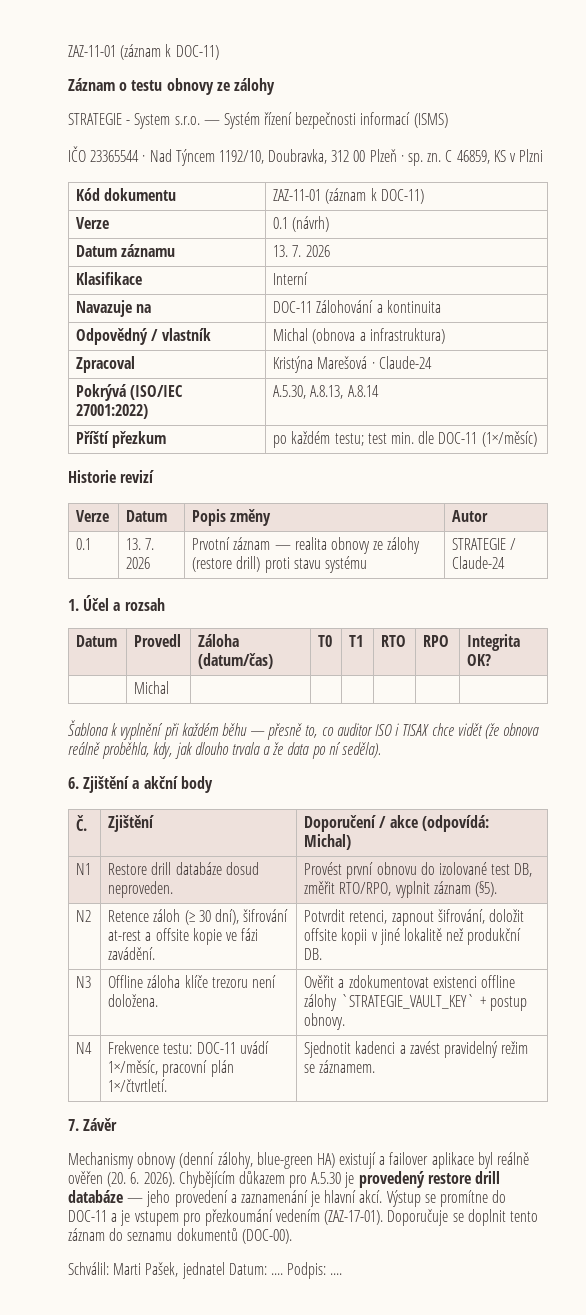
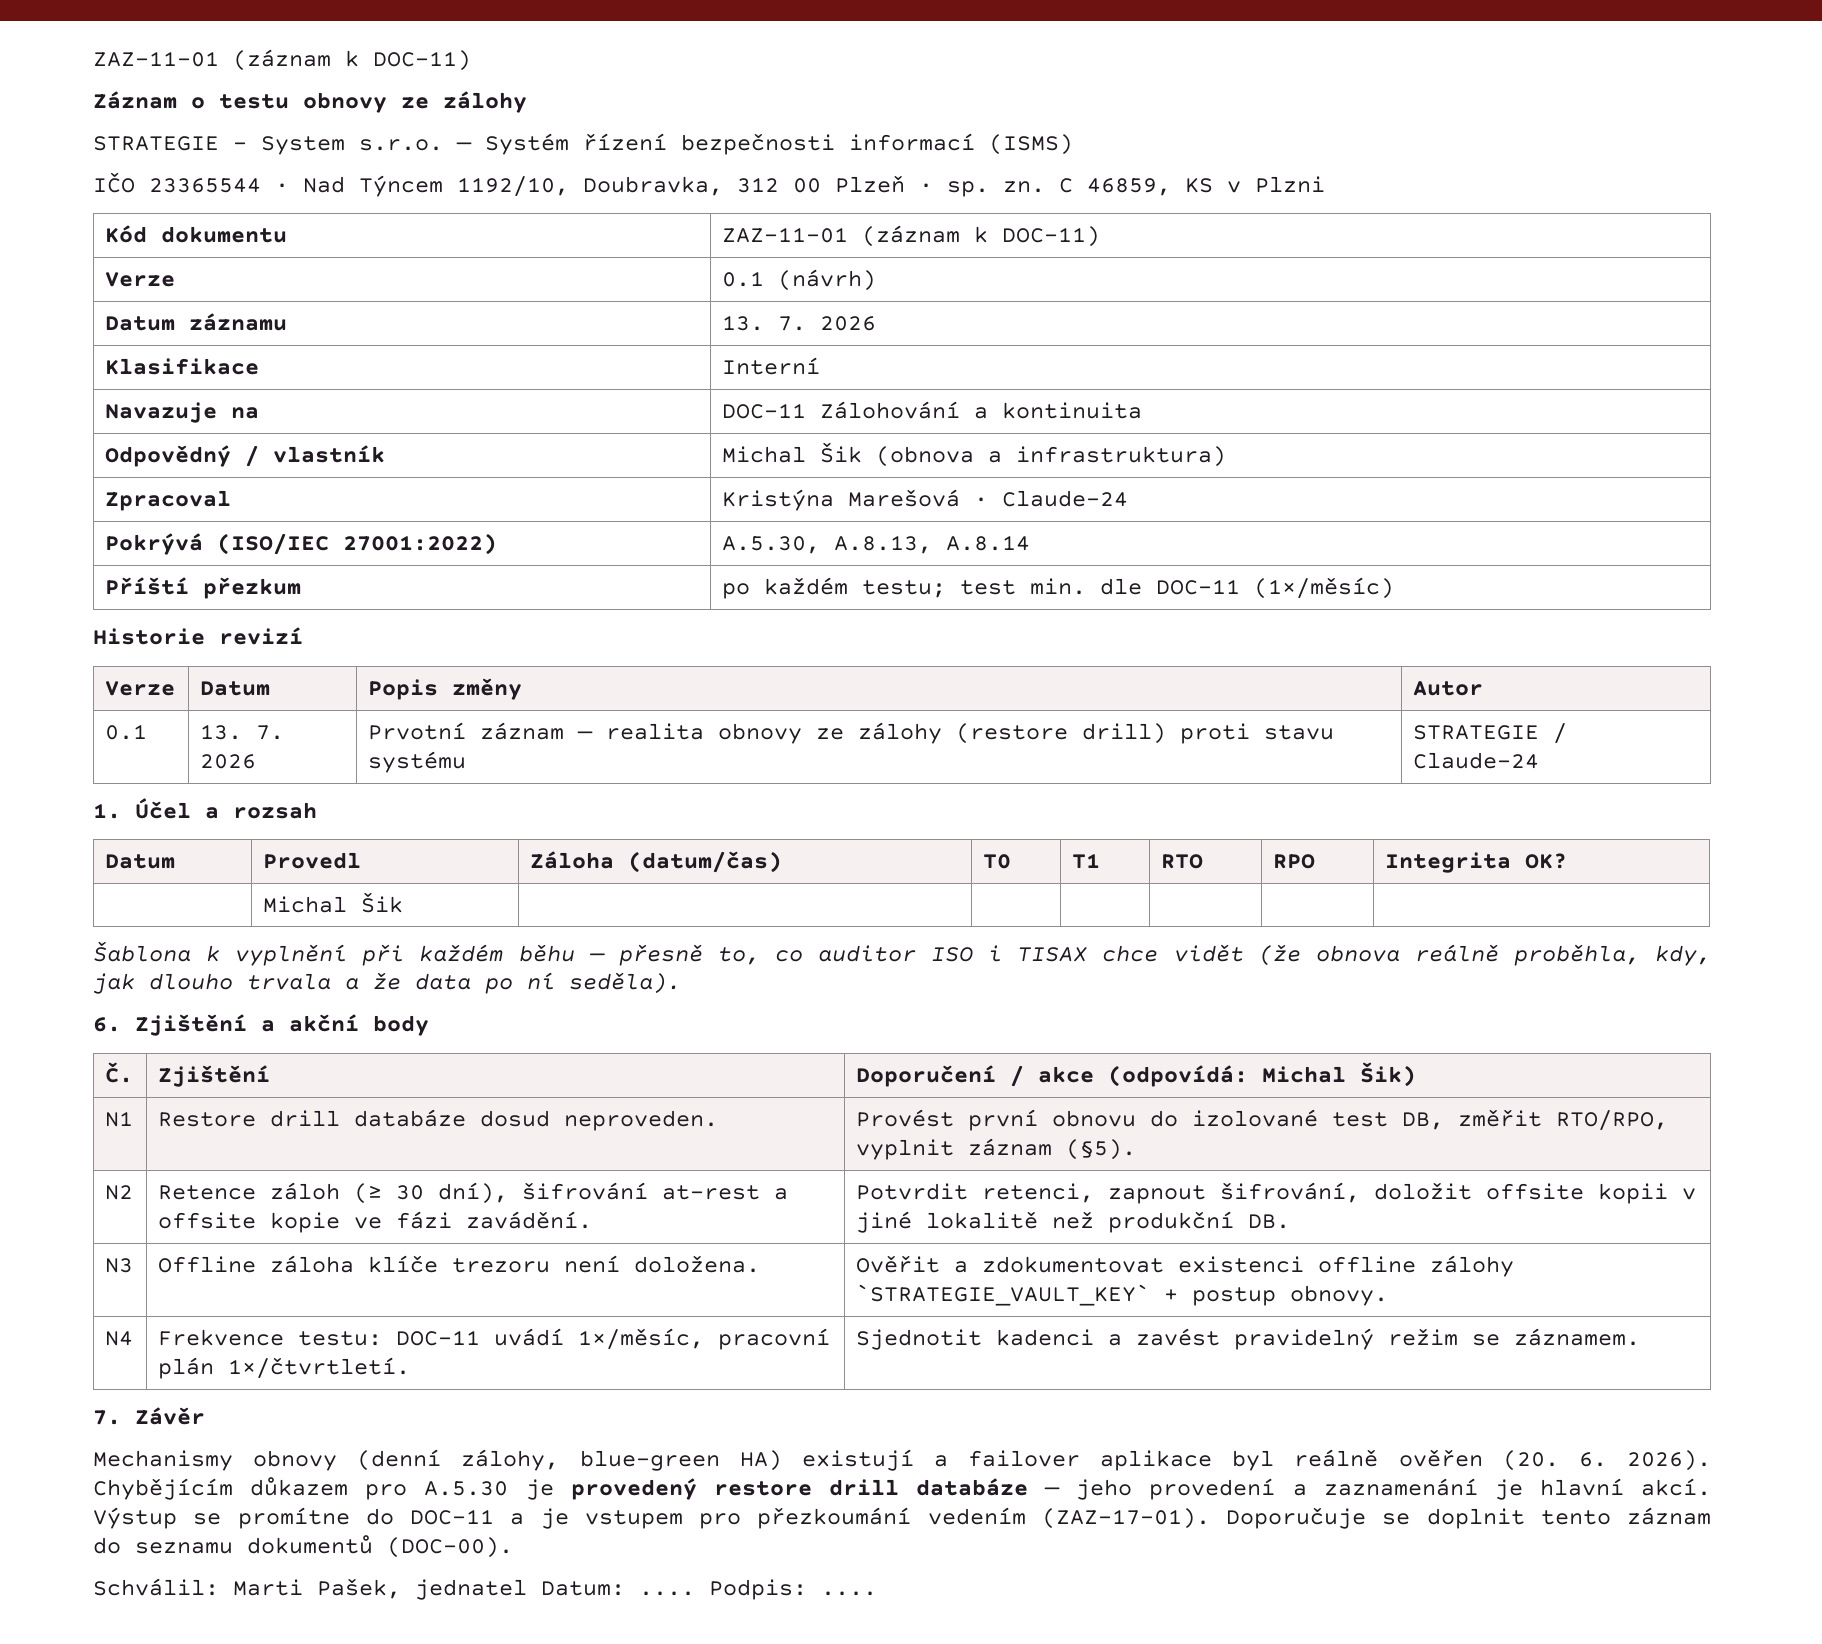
- Odpovědný / vlastník | Michal (obnova a infrastruktura)
+ Odpovědný / vlastník | Michal Šik (obnova a infrastruktura)
- | Michal | | | | | |
+ | Michal Šik | | | | | |
- Č. | Zjištění | Doporučení / akce (odpovídá: Michal)
+ Č. | Zjištění | Doporučení / akce (odpovídá: Michal Šik)

